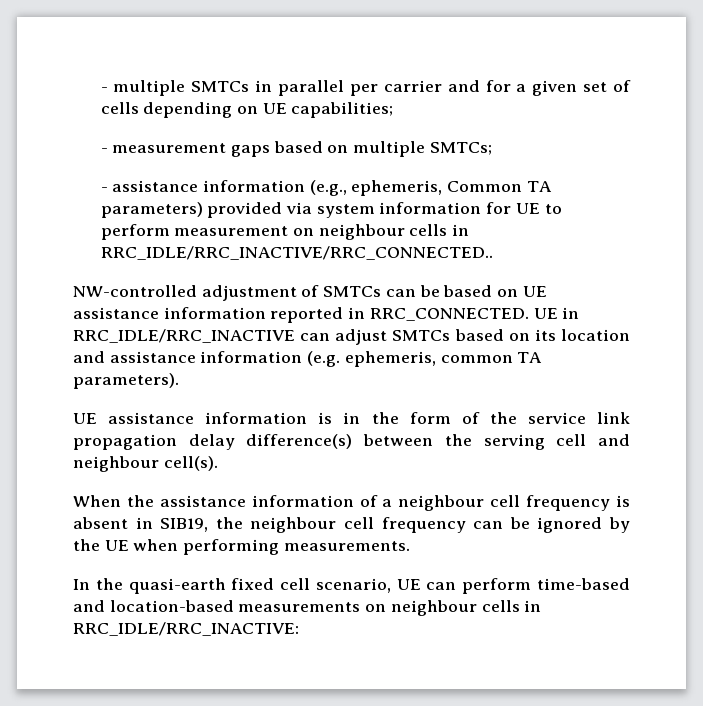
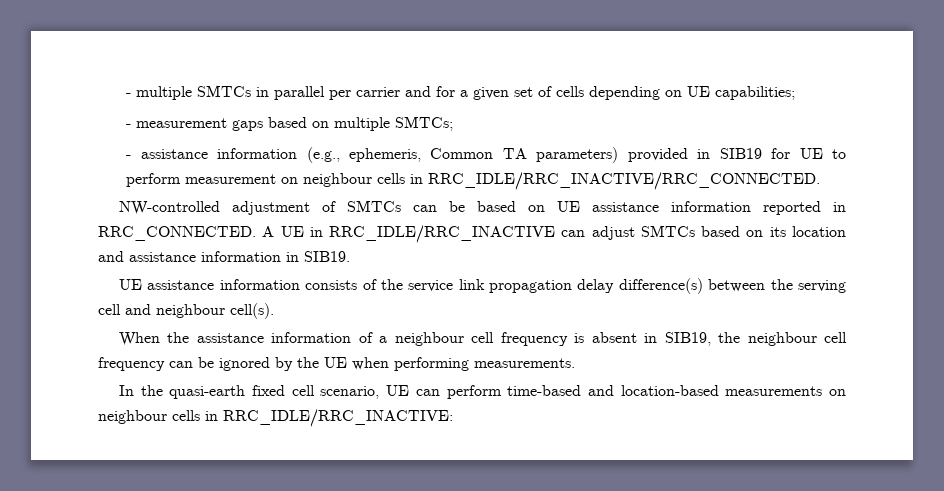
- - assistance information (e.g., ephemeris, Common TA parameters) provided via system information for UE to perform measurement on neighbour cells in RRC_IDLE/RRC_INACTIVE/RRC_CONNECTED..
+ - assistance information (e.g., ephemeris, Common TA parameters) provided in SIB19 for UE to perform measurement on neighbour cells in RRC_IDLE/RRC_INACTIVE/RRC_CONNECTED.
- UE in RRC_IDLE/RRC_INACTIVE can adjust SMTCs based on its location and assistance information (e.g. ephemeris, common TA parameters).
- UE assistance information is in the form of the service link propagation delay difference(s) between the serving cell and neighbour cell(s).
+ A UE in RRC_IDLE/RRC_INACTIVE can adjust SMTCs based on its location and assistance information in SIB19.
+ UE assistance information consists of the service link propagation delay difference(s) between the serving cell and neighbour cell(s).

